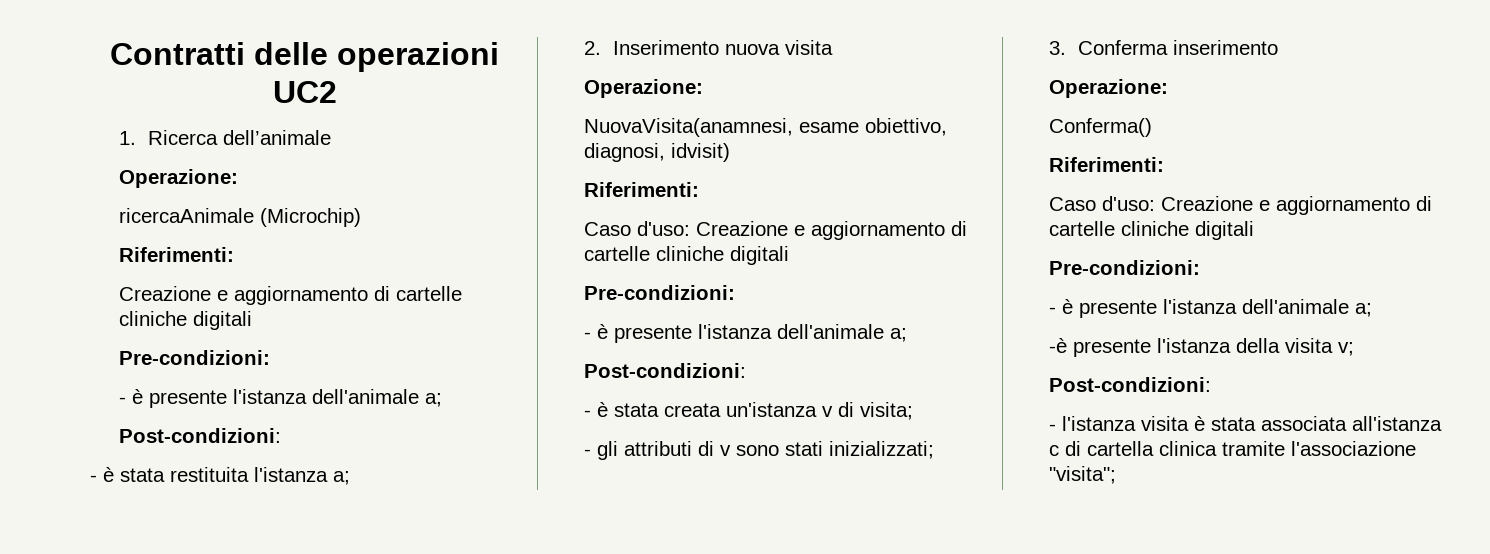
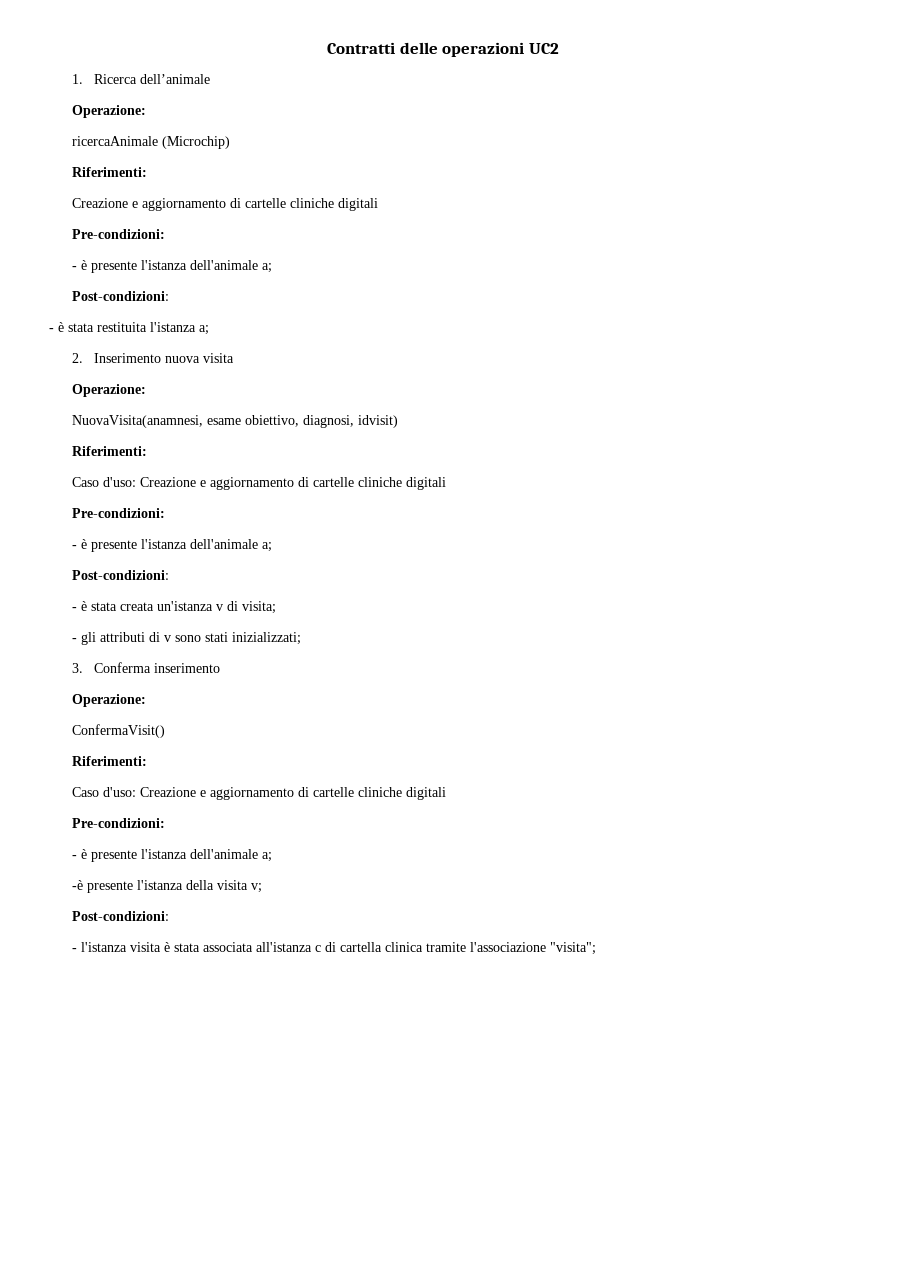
- Conferma()
+ ConfermaVisit()

